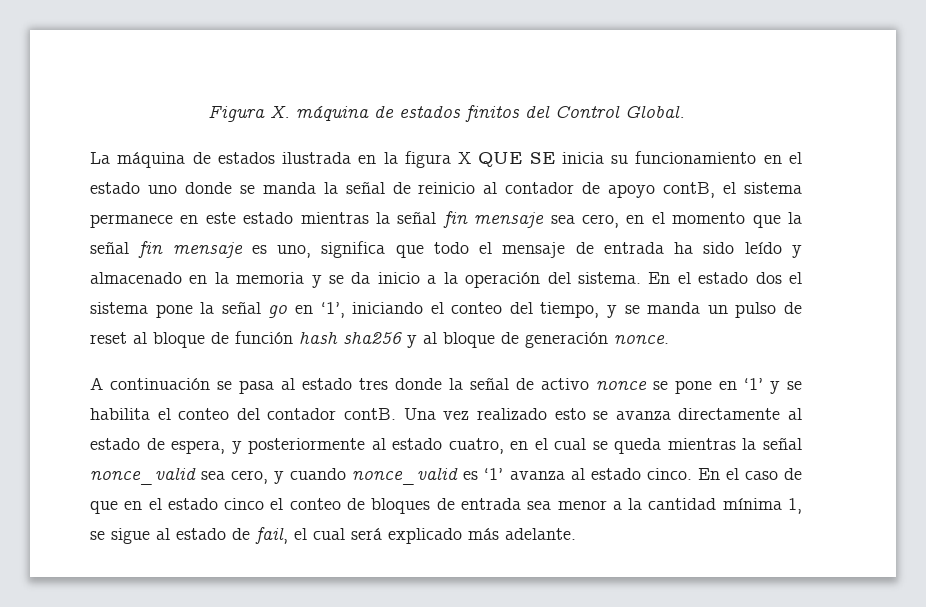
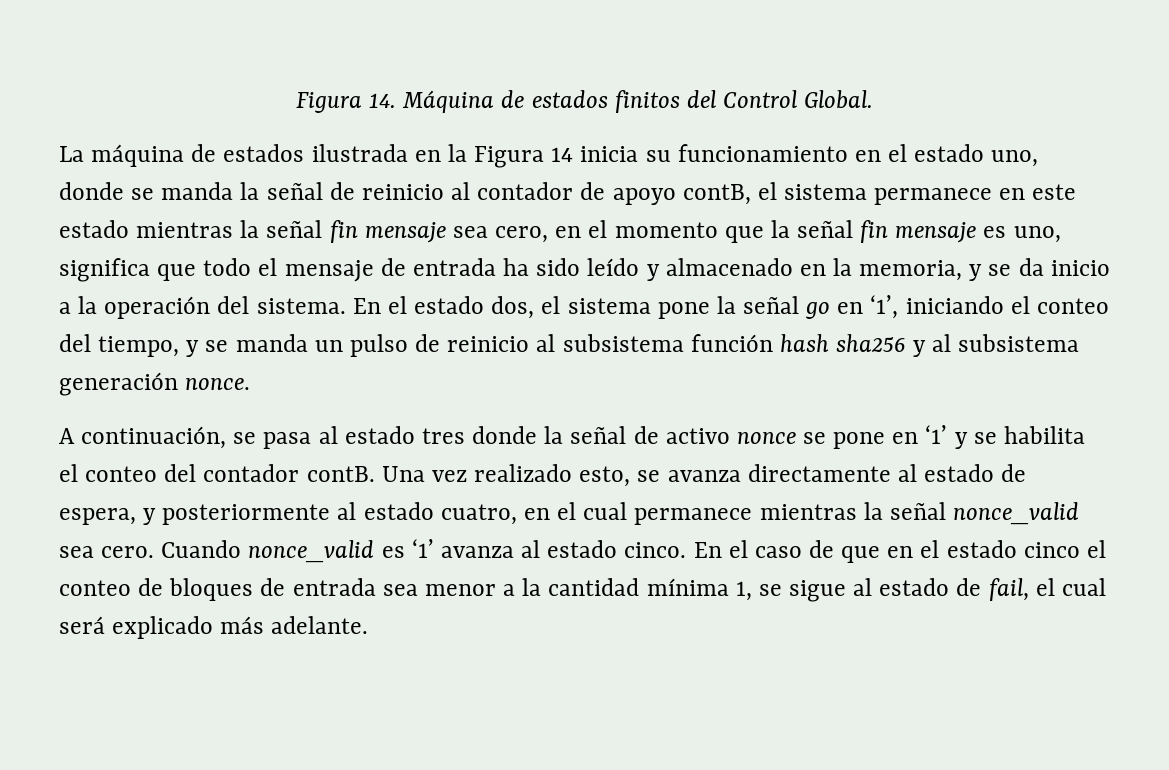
- Figura X. máquina de estados finitos del Control Global.
+ Figura 14. Máquina de estados finitos del Control Global.
- La máquina de estados ilustrada en la figura X QUE SE inicia su funcionamiento en el estado uno donde se manda la señal de reinicio al contador de apoyo contB, el sistema permanece en este estado mientras la señal fin mensaje sea cero, en el momento que la señal fin mensaje es uno, significa que todo el mensaje de entrada ha sido leído y almacenado en la memoria y se da inicio a la operación del sistema.
+ La máquina de estados ilustrada en la Figura 14 inicia su funcionamiento en el estado uno, donde se manda la señal de reinicio al contador de apoyo contB, el sistema permanece en este estado mientras la señal fin mensaje sea cero, en el momento que la señal fin mensaje es uno, significa que todo el mensaje de entrada ha sido leído y almacenado en la memoria, y se da inicio a la operación del sistema.
- En el estado dos el sistema pone la señal go en ‘1’, iniciando el conteo del tiempo, y se manda un pulso de reset al bloque de función hash sha256 y al bloque de generación nonce.
+ En el estado dos, el sistema pone la señal go en ‘1’, iniciando el conteo del tiempo, y se manda un pulso de reinicio al subsistema función hash sha256 y al subsistema generación nonce.
- A continuación se pasa al estado tres donde la señal de activo nonce se pone en ‘1’ y se habilita el conteo del contador contB.
+ A continuación, se pasa al estado tres donde la señal de activo nonce se pone en ‘1’ y se habilita el conteo del contador contB.
- Una vez realizado esto se avanza directamente al estado de espera, y posteriormente al estado cuatro, en el cual se queda mientras la señal nonce_valid sea cero, y cuando nonce_valid es ‘1’ avanza al estado cinco.
+ Una vez realizado esto, se avanza directamente al estado de espera, y posteriormente al estado cuatro, en el cual permanece mientras la señal nonce_valid sea cero. Cuando nonce_valid es ‘1’ avanza al estado cinco.

